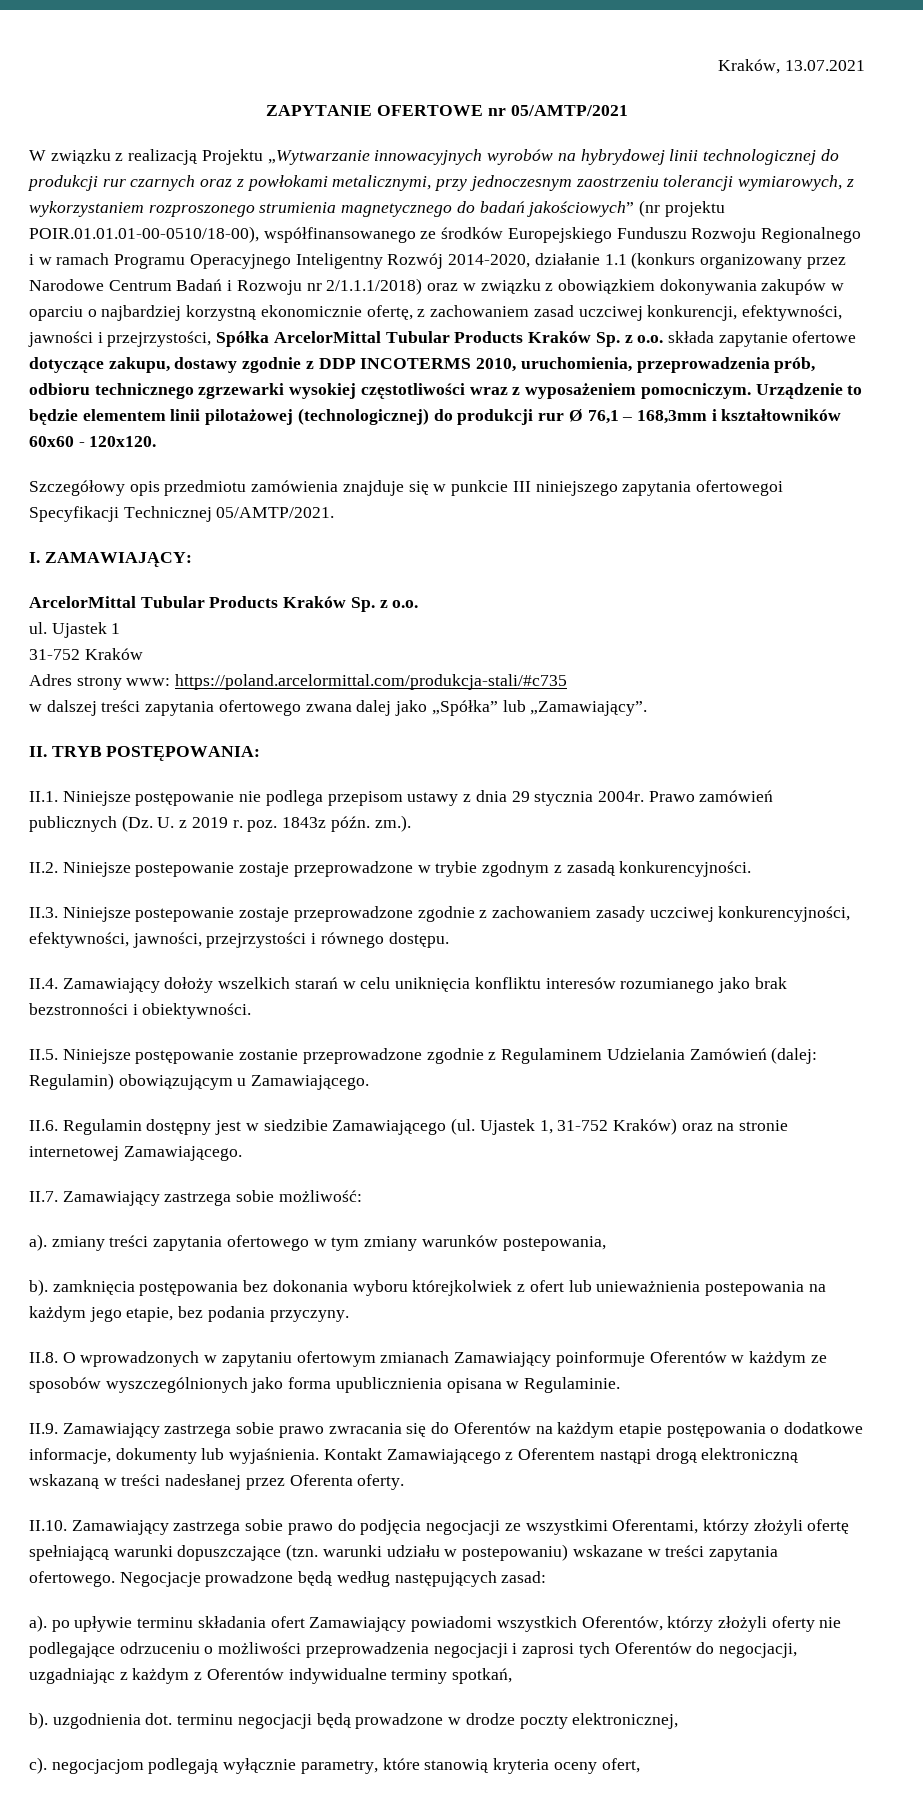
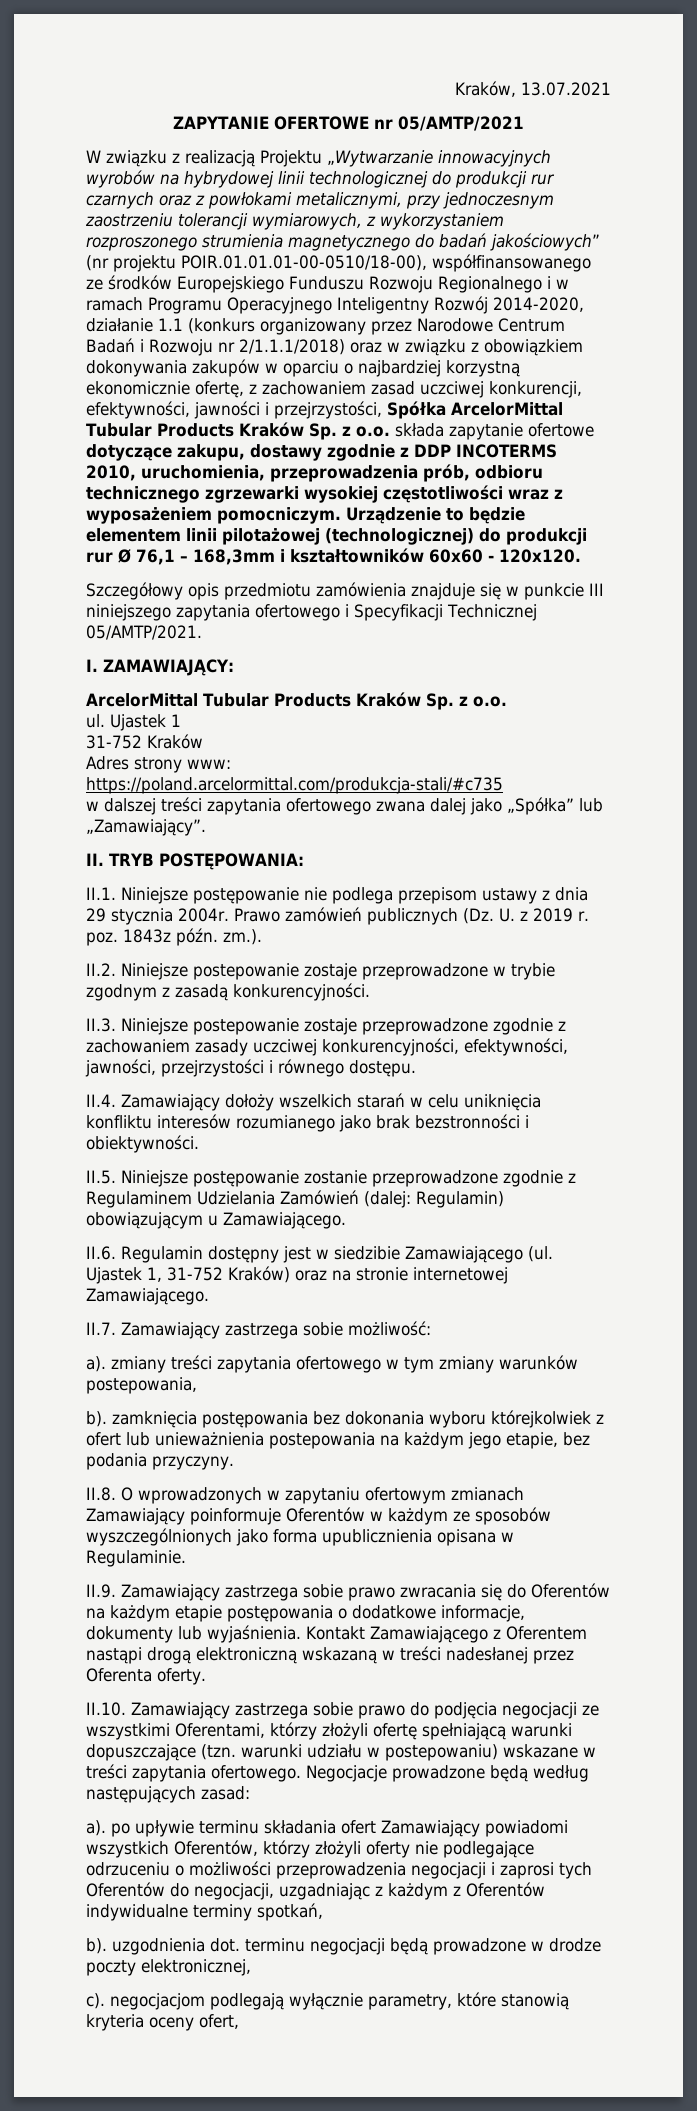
- Szczegółowy opis przedmiotu zamówienia znajduje się w punkcie III niniejszego zapytania ofertowegoi Specyfikacji Technicznej 05/AMTP/2021.
+ Szczegółowy opis przedmiotu zamówienia znajduje się w punkcie III niniejszego zapytania ofertowego i Specyfikacji Technicznej 05/AMTP/2021.

